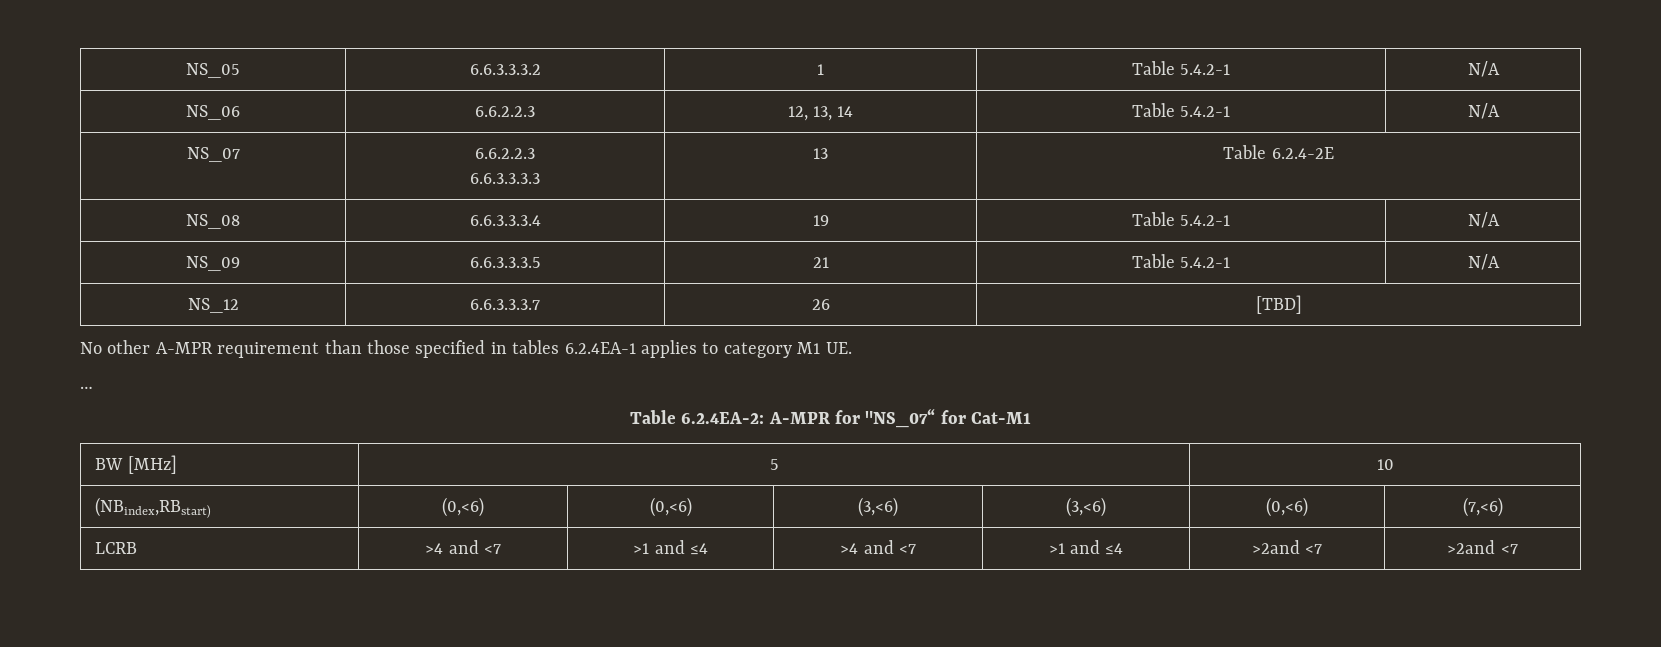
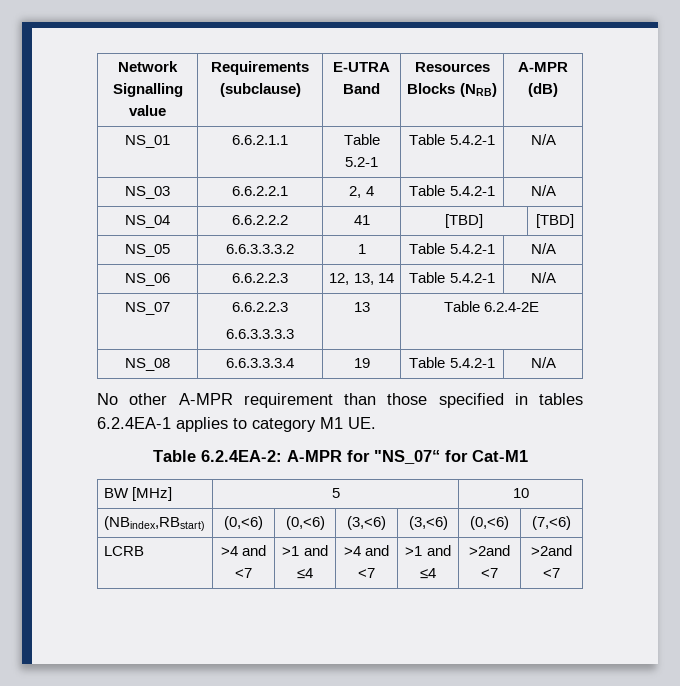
+ Network Signalling value | Requirements (subclause) | E-UTRA Band | Resources Blocks (NRB) | A-MPR (dB)
+ NS_01 | 6.6.2.1.1 | Table 5.2-1 | Table 5.4.2-1 | N/A
+ NS_03 | 6.6.2.2.1 | 2, 4 | Table 5.4.2-1 | N/A
+ NS_04 | 6.6.2.2.2 | 41 | [TBD] | [TBD]
- NS_09 | 6.6.3.3.3.5 | 21 | Table 5.4.2-1 | N/A
- NS_12 | 6.6.3.3.3.7 | 26 | [TBD]
- …

